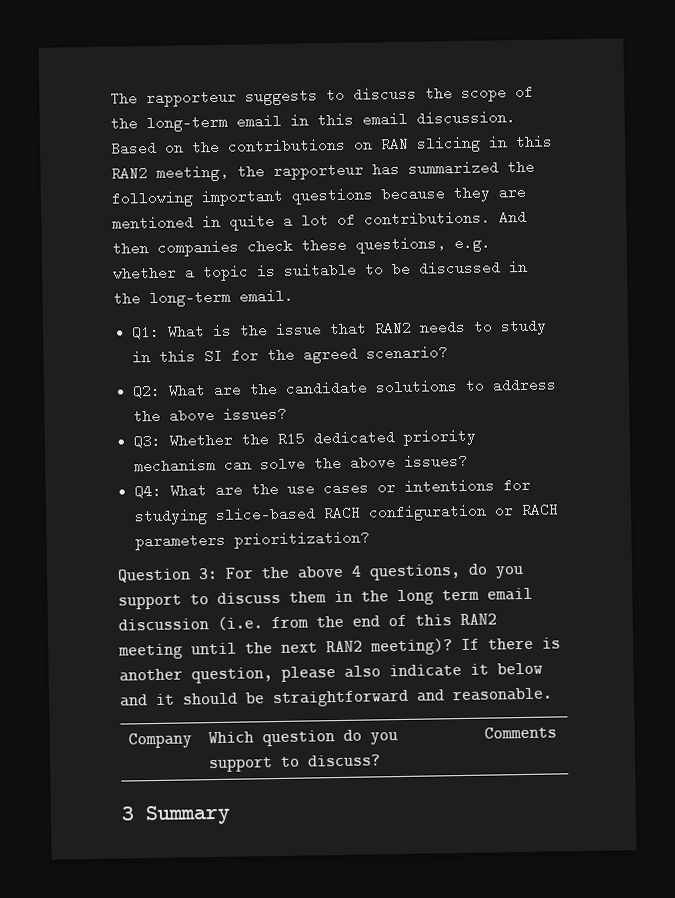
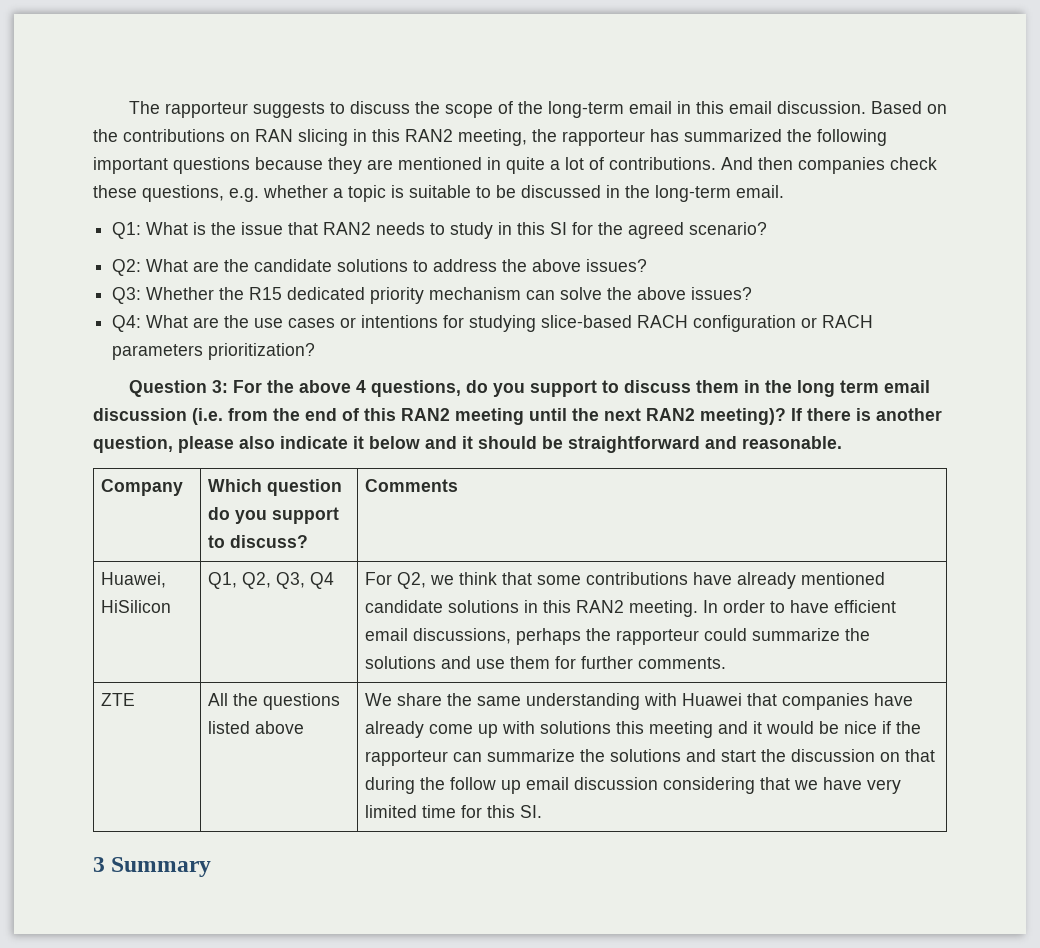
+ Huawei, HiSilicon | Q1, Q2, Q3, Q4 | For Q2, we think that some contributions have already mentioned candidate solutions in this RAN2 meeting. In order to have efficient email discussions, perhaps the rapporteur could summarize the solutions and use them for further comments.
+ ZTE | All the questions listed above | We share the same understanding with Huawei that companies have already come up with solutions this meeting and it would be nice if the rapporteur can summarize the solutions and start the discussion on that during the follow up email discussion considering that we have very limited time for this SI.

